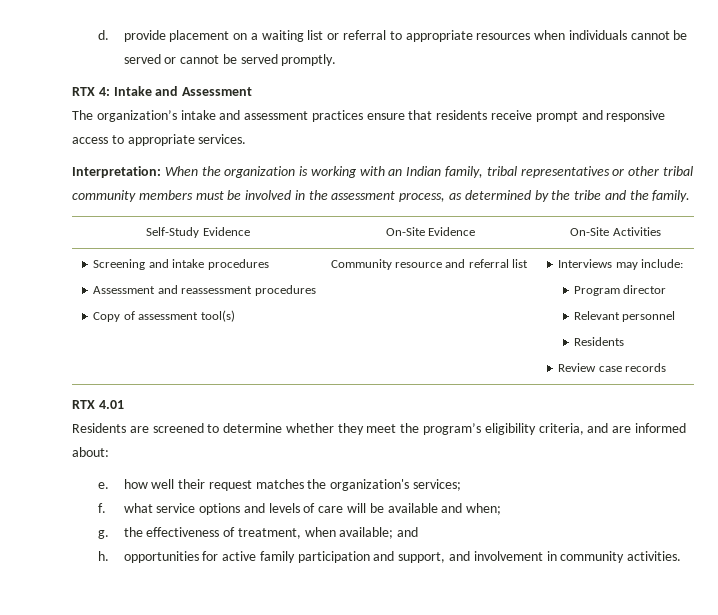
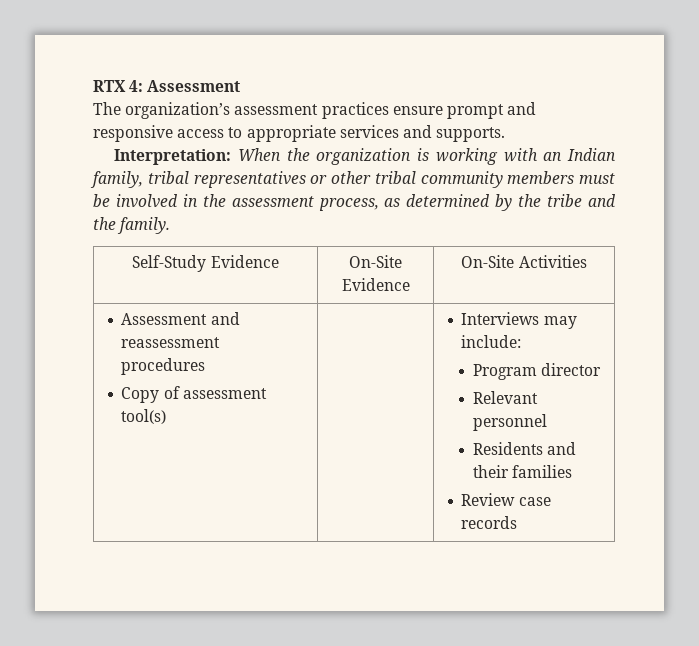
- d. provide placement on a waiting list or referral to appropriate resources when individuals cannot be served or cannot be served promptly.
- RTX 4: Intake and Assessment
+ RTX 4: Assessment
- The organization’s intake and assessment practices ensure that residents receive prompt and responsive access to appropriate services.
+ The organization’s assessment practices ensure prompt and responsive access to appropriate services and supports.
- Screening and intake procedures
  Assessment and reassessment procedures
- Copy of assessment tool(s) | Community resource and referral list | Interviews may include:
+ Copy of assessment tool(s) | | Interviews may include:
  Program director
  Relevant personnel
- Residents
+ Residents and their families
- RTX 4.01
- Residents are screened to determine whether they meet the program’s eligibility criteria, and are informed about:
- e. how well their request matches the organization's services;
- f. what service options and levels of care will be available and when;
- g. the effectiveness of treatment, when available; and
- h. opportunities for active family participation and support, and involvement in community activities.

